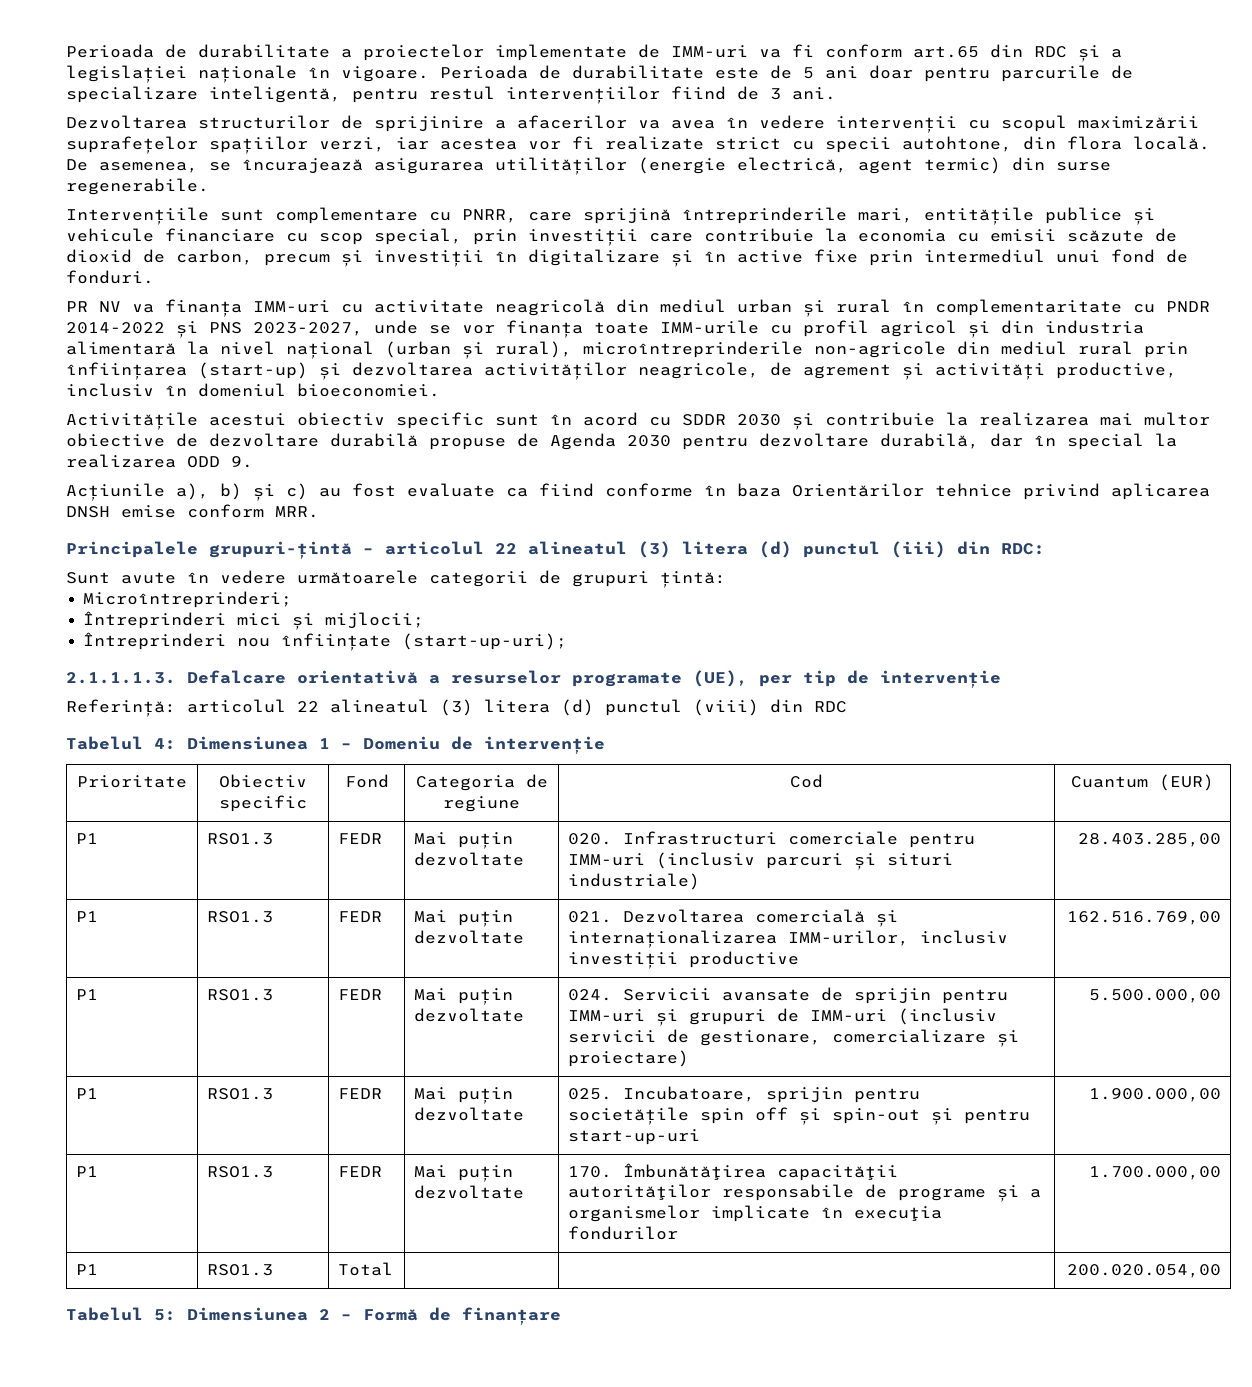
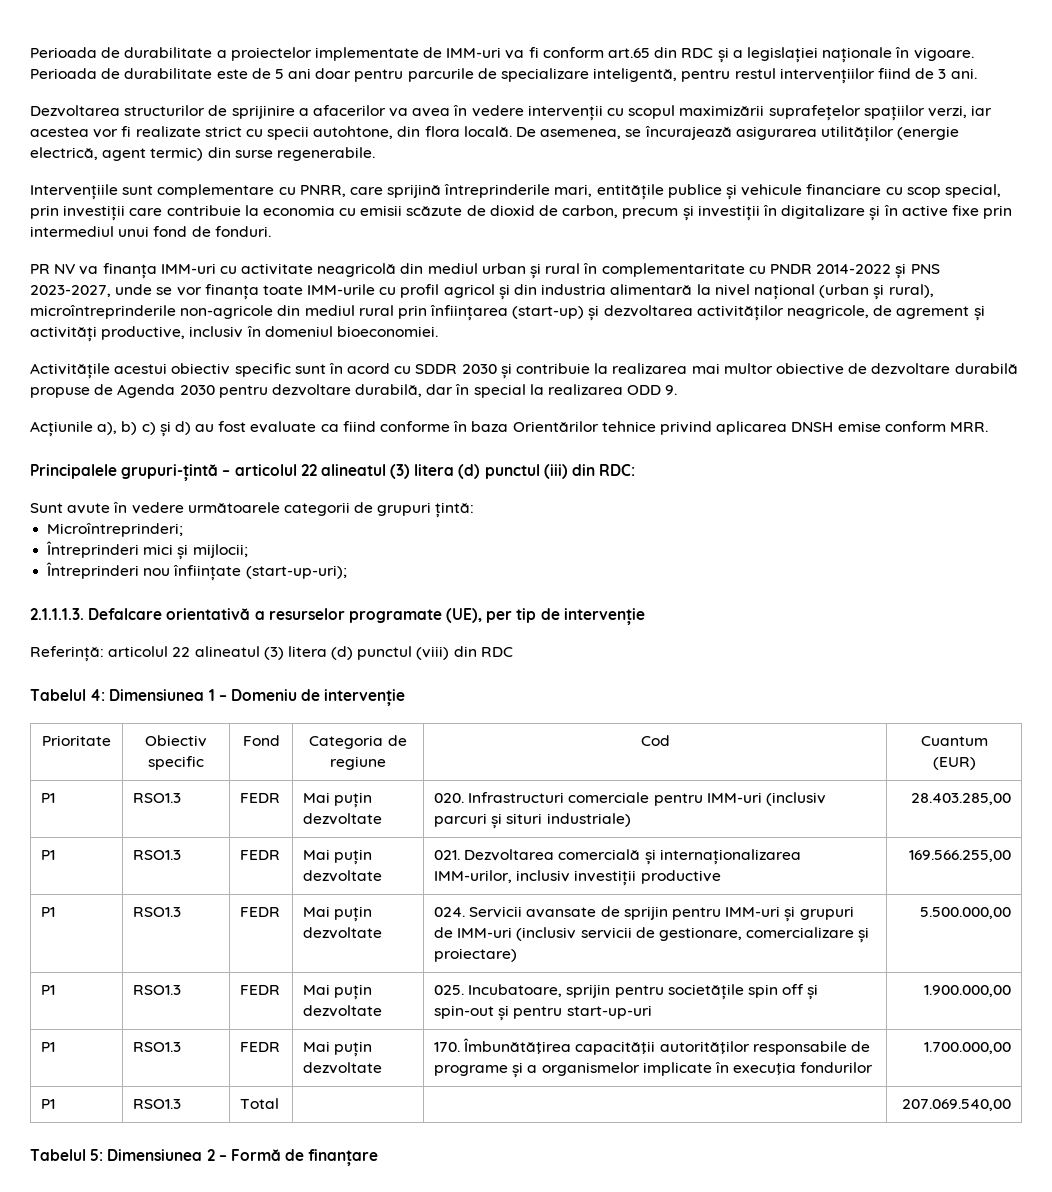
- Acțiunile a), b) și c) au fost evaluate ca fiind conforme în baza Orientărilor tehnice privind aplicarea DNSH emise conform MRR.
+ Acțiunile a), b) c) și d) au fost evaluate ca fiind conforme în baza Orientărilor tehnice privind aplicarea DNSH emise conform MRR.
- P1 | RSO1.3 | FEDR | Mai puțin dezvoltate | 021. Dezvoltarea comercială și internaționalizarea IMM-urilor, inclusiv investiții productive | 162.516.769,00
+ P1 | RSO1.3 | FEDR | Mai puțin dezvoltate | 021. Dezvoltarea comercială și internaționalizarea IMM-urilor, inclusiv investiții productive | 169.566.255,00
- P1 | RSO1.3 | Total | | | 200.020.054,00
+ P1 | RSO1.3 | Total | | | 207.069.540,00

